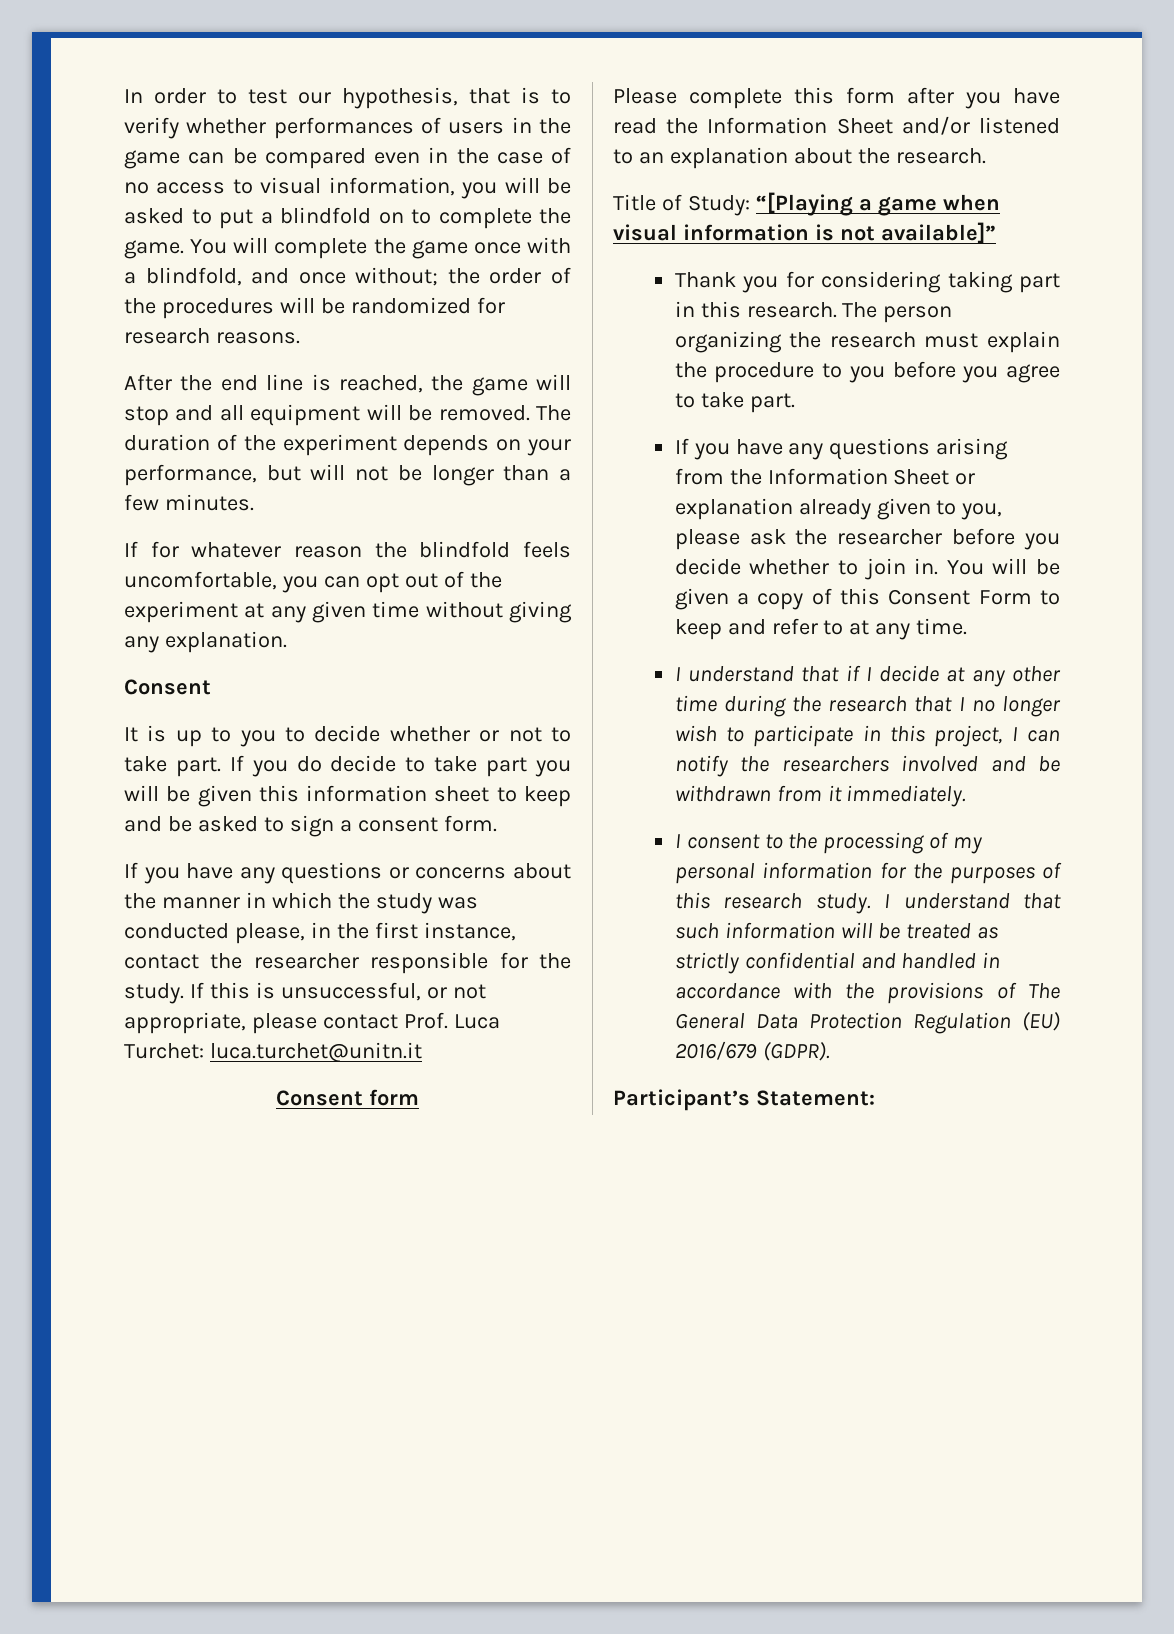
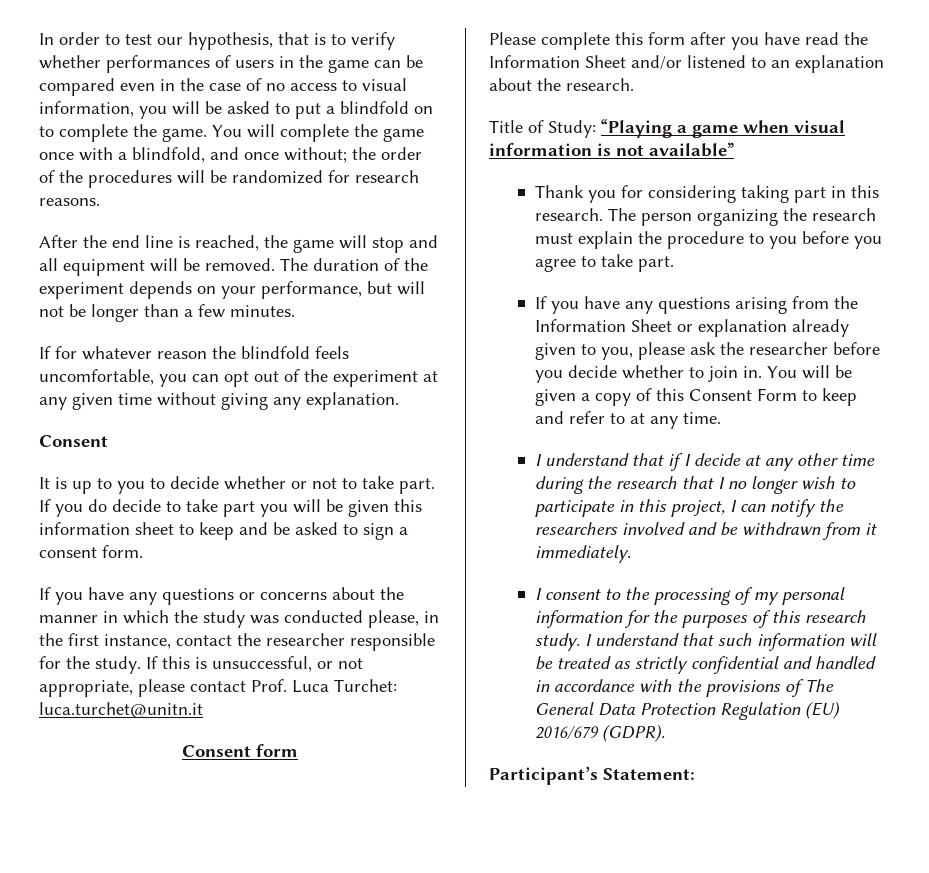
- Title of Study: “[Playing a game when visual information is not available]”
+ Title of Study: “Playing a game when visual information is not available”

